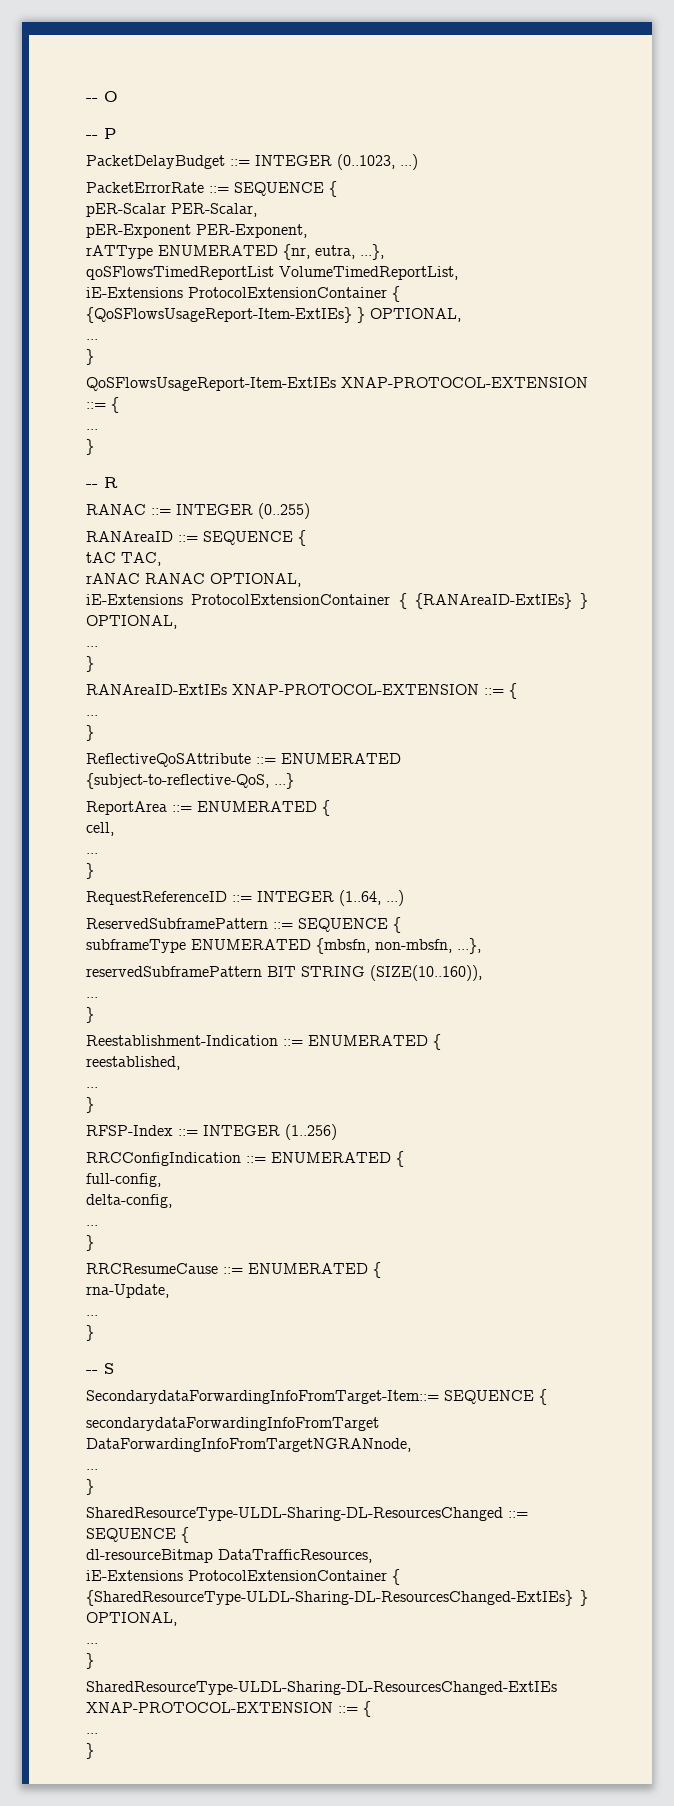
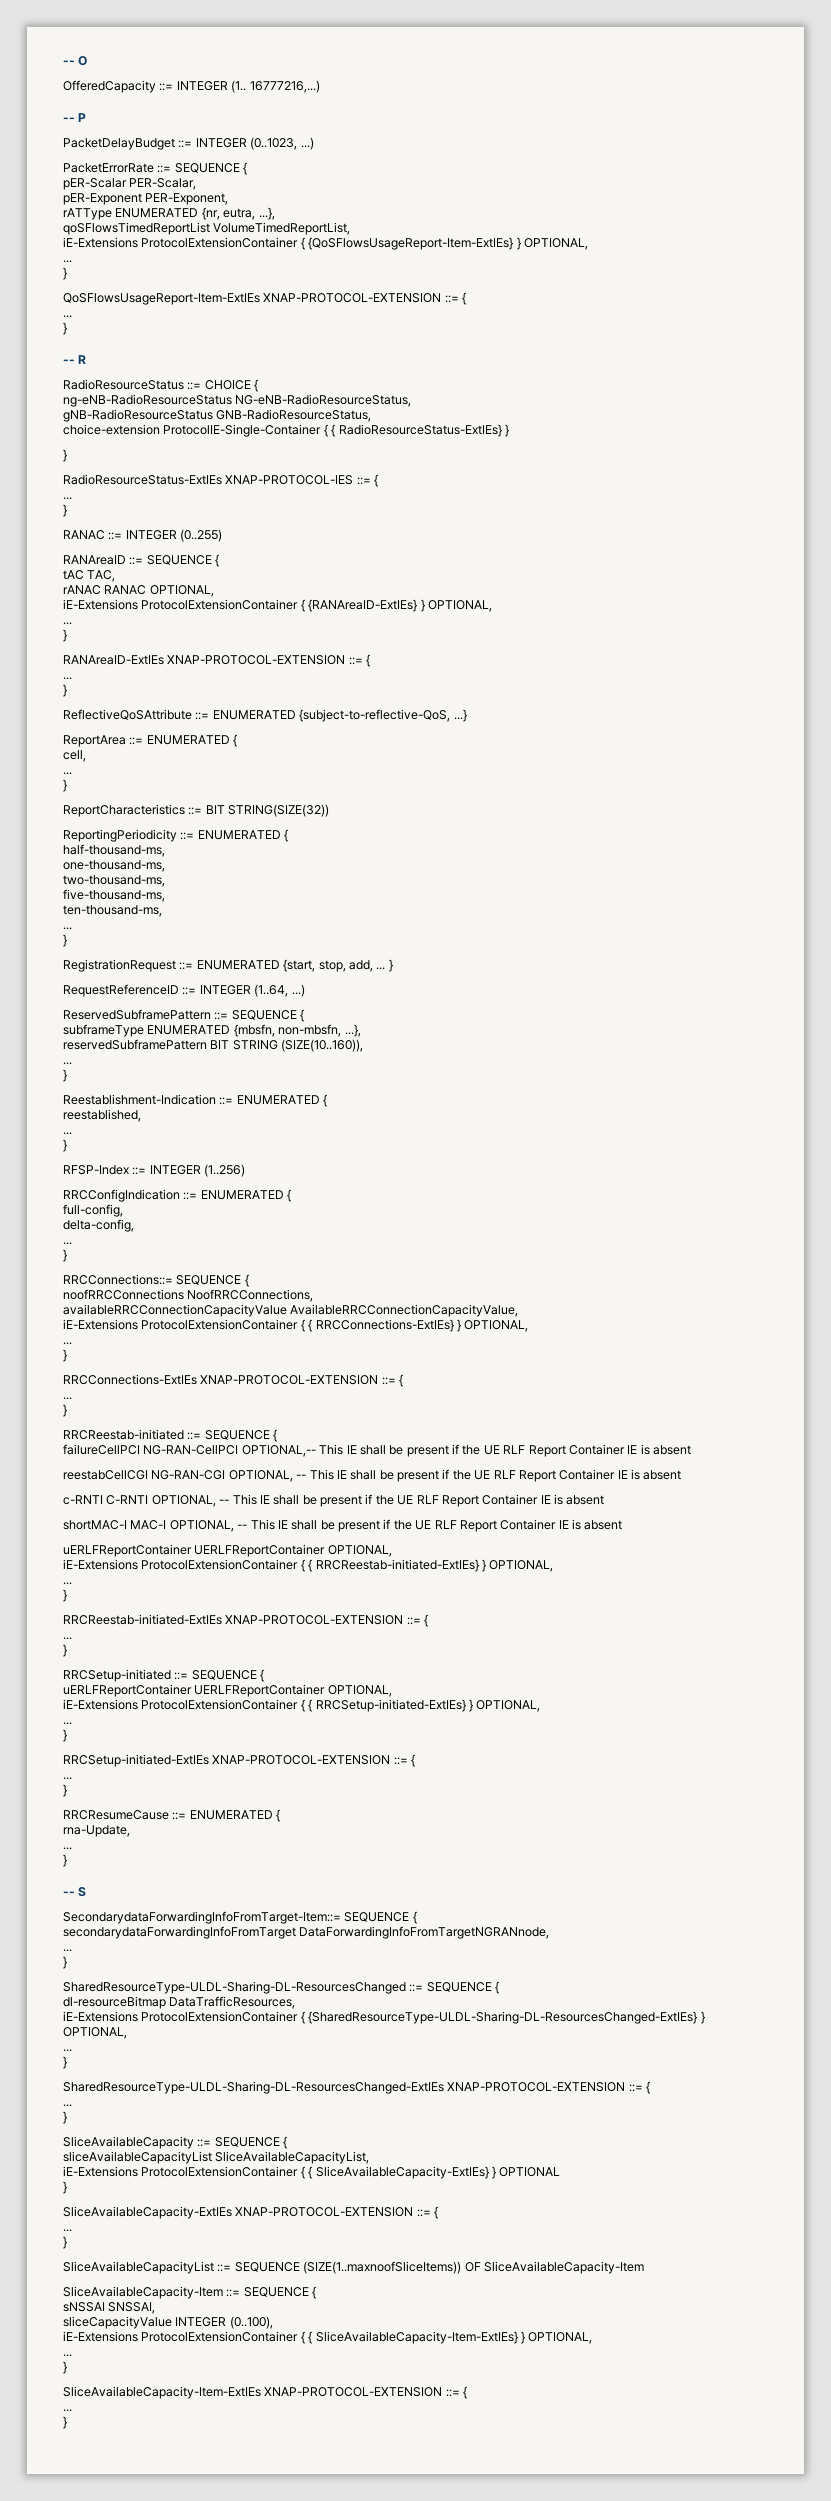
+ OfferedCapacity ::= INTEGER (1.. 16777216,...)
+ RadioResourceStatus ::= CHOICE {
+ ng-eNB-RadioResourceStatus NG-eNB-RadioResourceStatus,
+ gNB-RadioResourceStatus GNB-RadioResourceStatus,
+ choice-extension ProtocolIE-Single-Container { { RadioResourceStatus-ExtIEs} }
+ }
+ RadioResourceStatus-ExtIEs XNAP-PROTOCOL-IES ::= {
+ ...
+ }
+ ReportCharacteristics ::= BIT STRING(SIZE(32))
+ ReportingPeriodicity ::= ENUMERATED {
+ half-thousand-ms,
+ one-thousand-ms,
+ two-thousand-ms,
+ five-thousand-ms,
+ ten-thousand-ms,
+ ...
+ }
+ RegistrationRequest ::= ENUMERATED {start, stop, add, ... }
+ RRCConnections::= SEQUENCE {
+ noofRRCConnections NoofRRCConnections,
+ availableRRCConnectionCapacityValue AvailableRRCConnectionCapacityValue,
+ iE-Extensions ProtocolExtensionContainer { { RRCConnections-ExtIEs} } OPTIONAL,
+ ...
+ }
+ RRCConnections-ExtIEs XNAP-PROTOCOL-EXTENSION ::= {
+ ...
+ }
+ RRCReestab-initiated ::= SEQUENCE {
+ failureCellPCI NG-RAN-CellPCI OPTIONAL,-- This IE shall be present if the UE RLF Report Container IE is absent
+ reestabCellCGI NG-RAN-CGI OPTIONAL, -- This IE shall be present if the UE RLF Report Container IE is absent
+ c-RNTI C-RNTI OPTIONAL, -- This IE shall be present if the UE RLF Report Container IE is absent
+ shortMAC-I MAC-I OPTIONAL, -- This IE shall be present if the UE RLF Report Container IE is absent
+ uERLFReportContainer UERLFReportContainer OPTIONAL,
+ iE-Extensions ProtocolExtensionContainer { { RRCReestab-initiated-ExtIEs} } OPTIONAL,
+ ...
+ }
+ RRCReestab-initiated-ExtIEs XNAP-PROTOCOL-EXTENSION ::= {
+ ...
+ }
+ RRCSetup-initiated ::= SEQUENCE {
+ uERLFReportContainer UERLFReportContainer OPTIONAL,
+ iE-Extensions ProtocolExtensionContainer { { RRCSetup-initiated-ExtIEs} } OPTIONAL,
+ ...
+ }
+ RRCSetup-initiated-ExtIEs XNAP-PROTOCOL-EXTENSION ::= {
+ ...
+ }
+ SliceAvailableCapacity ::= SEQUENCE {
+ sliceAvailableCapacityList SliceAvailableCapacityList,
+ iE-Extensions ProtocolExtensionContainer { { SliceAvailableCapacity-ExtIEs} } OPTIONAL
+ }
+ SliceAvailableCapacity-ExtIEs XNAP-PROTOCOL-EXTENSION ::= {
+ ...
+ }
+ SliceAvailableCapacityList ::= SEQUENCE (SIZE(1..maxnoofSliceItems)) OF SliceAvailableCapacity-Item
+ SliceAvailableCapacity-Item ::= SEQUENCE {
+ sNSSAI SNSSAI,
+ sliceCapacityValue INTEGER (0..100),
+ iE-Extensions ProtocolExtensionContainer { { SliceAvailableCapacity-Item-ExtIEs} } OPTIONAL,
+ ...
+ }
+ SliceAvailableCapacity-Item-ExtIEs XNAP-PROTOCOL-EXTENSION ::= {
+ ...
+ }

